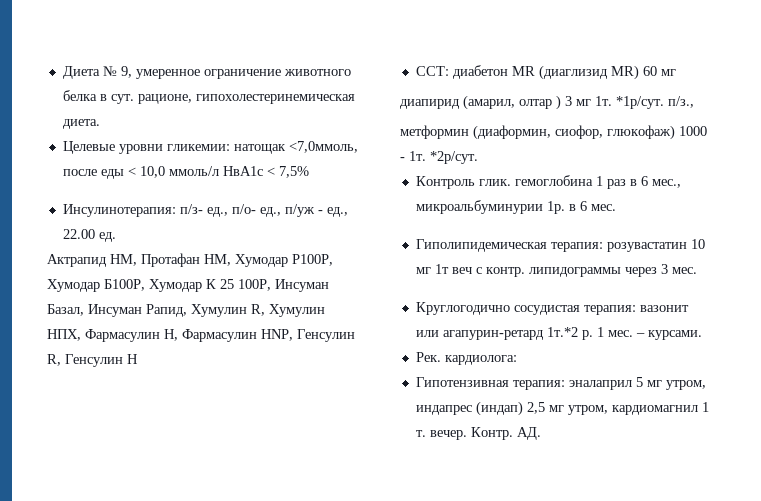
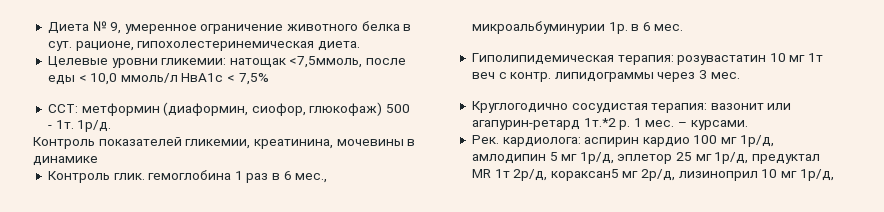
- Целевые уровни гликемии: натощак <7,0ммоль, после еды < 10,0 ммоль/л НвА1с < 7,5%
+ Целевые уровни гликемии: натощак <7,5ммоль, после еды < 10,0 ммоль/л НвА1с < 7,5%
- Инсулинотерапия: п/з- ед., п/о- ед., п/уж - ед., 22.00 ед.
- Актрапид НМ, Протафан НМ, Хумодар Р100Р, Хумодар Б100Р, Хумодар К 25 100Р, Инсуман Базал, Инсуман Рапид, Хумулин R, Хумулин НПХ, Фармасулин Н, Фармасулин НNР, Генсулин R, Генсулин Н
- ССТ: диабетон МR (диаглизид МR) 60 мг
- диапирид (амарил, олтар ) 3 мг 1т. *1р/сут. п/з.,
- метформин (диаформин, сиофор, глюкофаж) 1000 - 1т.
+ ССТ: метформин (диаформин, сиофор, глюкофаж) 500 - 1т.
- *2р/сут.
+ 1р/д.
+ Контроль показателей гликемии, креатинина, мочевины в динамике
- Рек. кардиолога:
- Гипотензивная терапия: эналаприл 5 мг утром, индапрес (индап) 2,5 мг утром, кардиомагнил 1 т. вечер. Контр. АД.
+ Рек. кардиолога: аспирин кардио 100 мг 1р/д, амлодипин 5 мг 1р/д, эплетор 25 мг 1р/д, предуктал MR 1т 2р/д, кораксан5 мг 2р/д, лизиноприл 10 мг 1р/д,

